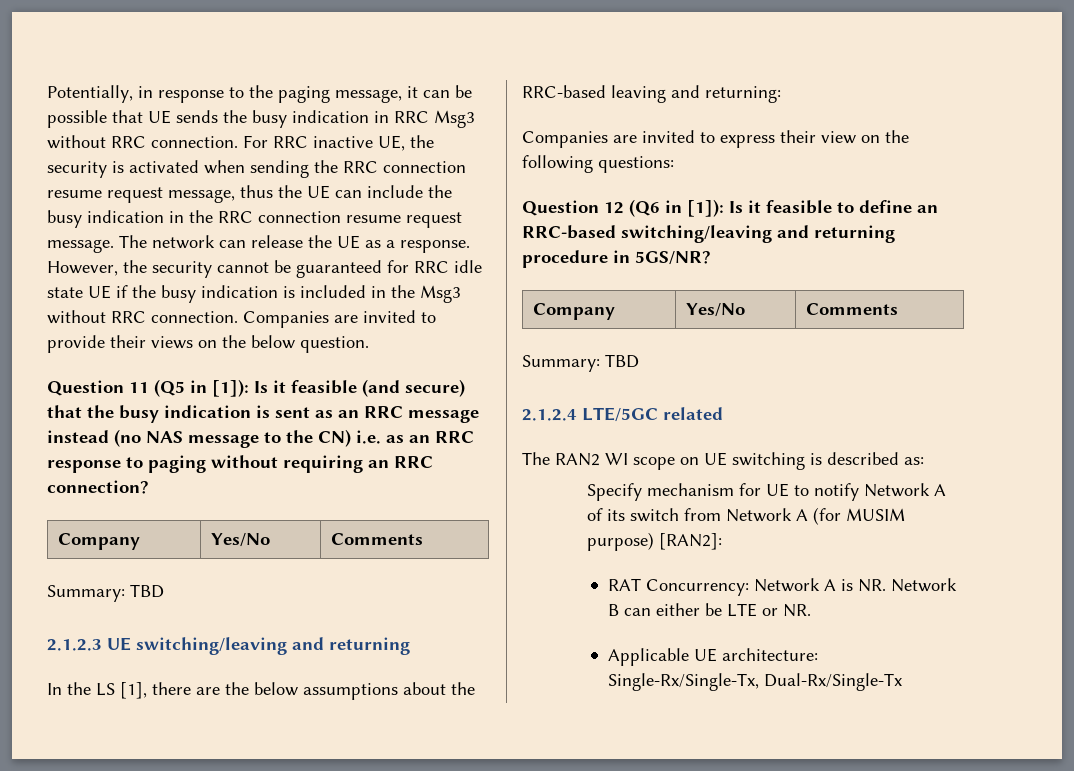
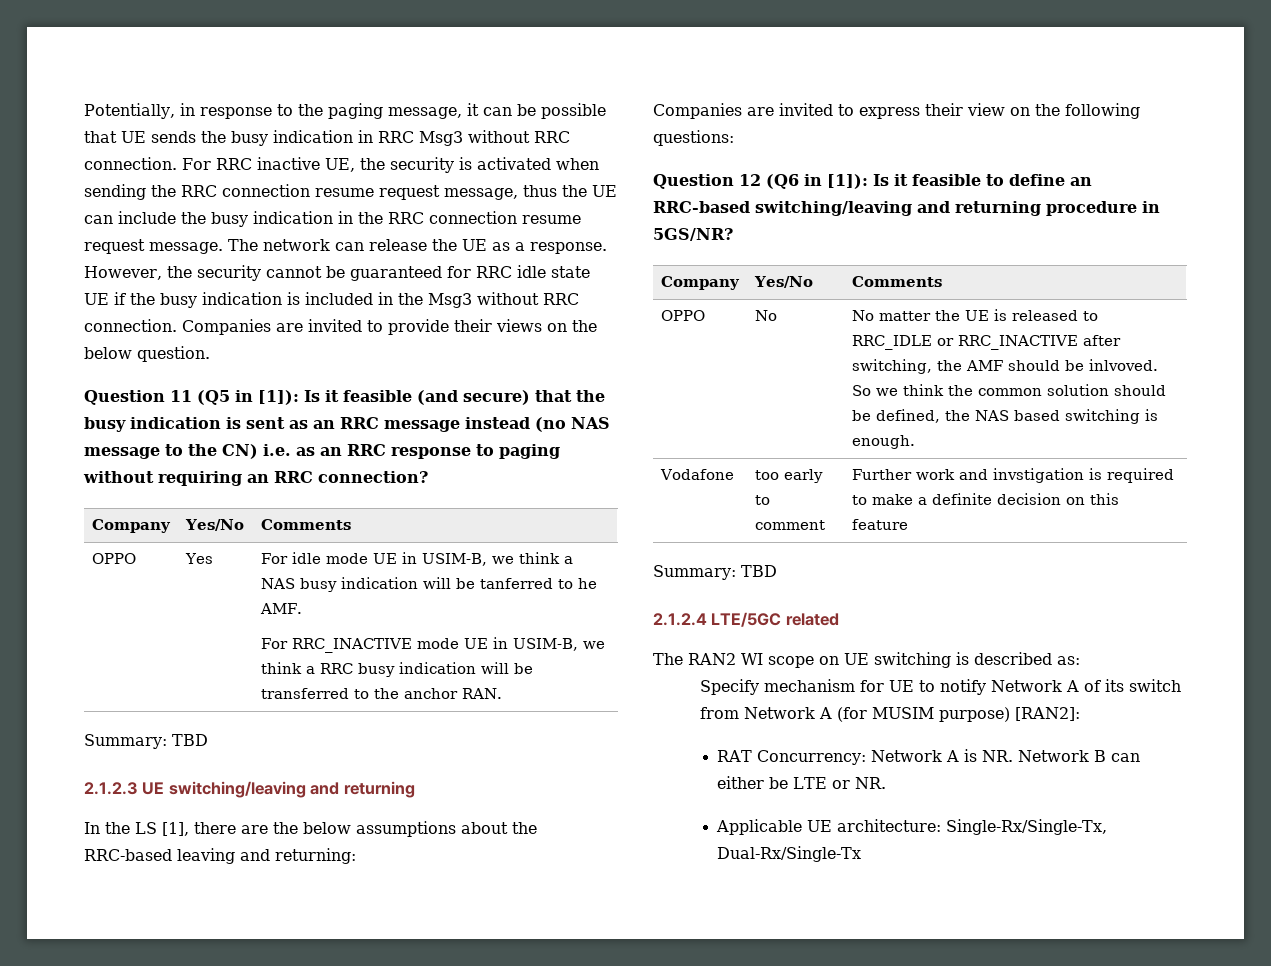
+ OPPO | Yes | For idle mode UE in USIM-B, we think a NAS busy indication will be tanferred to he AMF.
+ For RRC_INACTIVE mode UE in USIM-B, we think a RRC busy indication will be transferred to the anchor RAN.
+ OPPO | No | No matter the UE is released to RRC_IDLE or RRC_INACTIVE after switching, the AMF should be inlvoved. So we think the common solution should be defined, the NAS based switching is enough.
+ Vodafone | too early to comment | Further work and invstigation is required to make a definite decision on this feature

